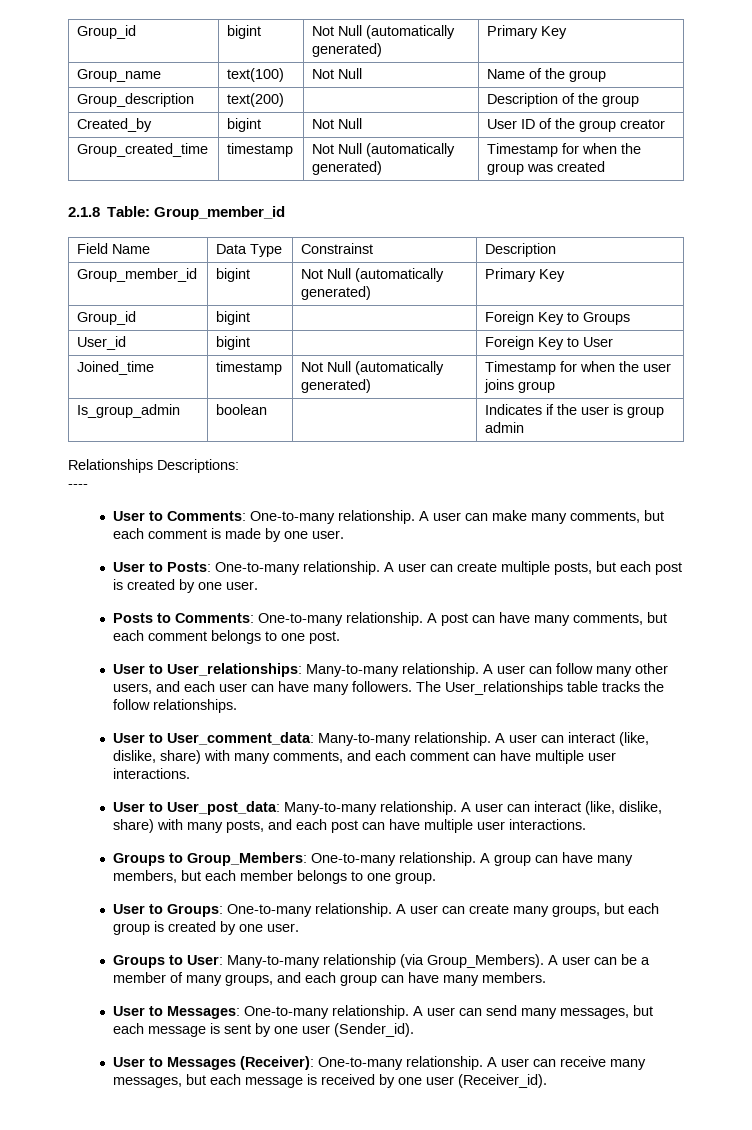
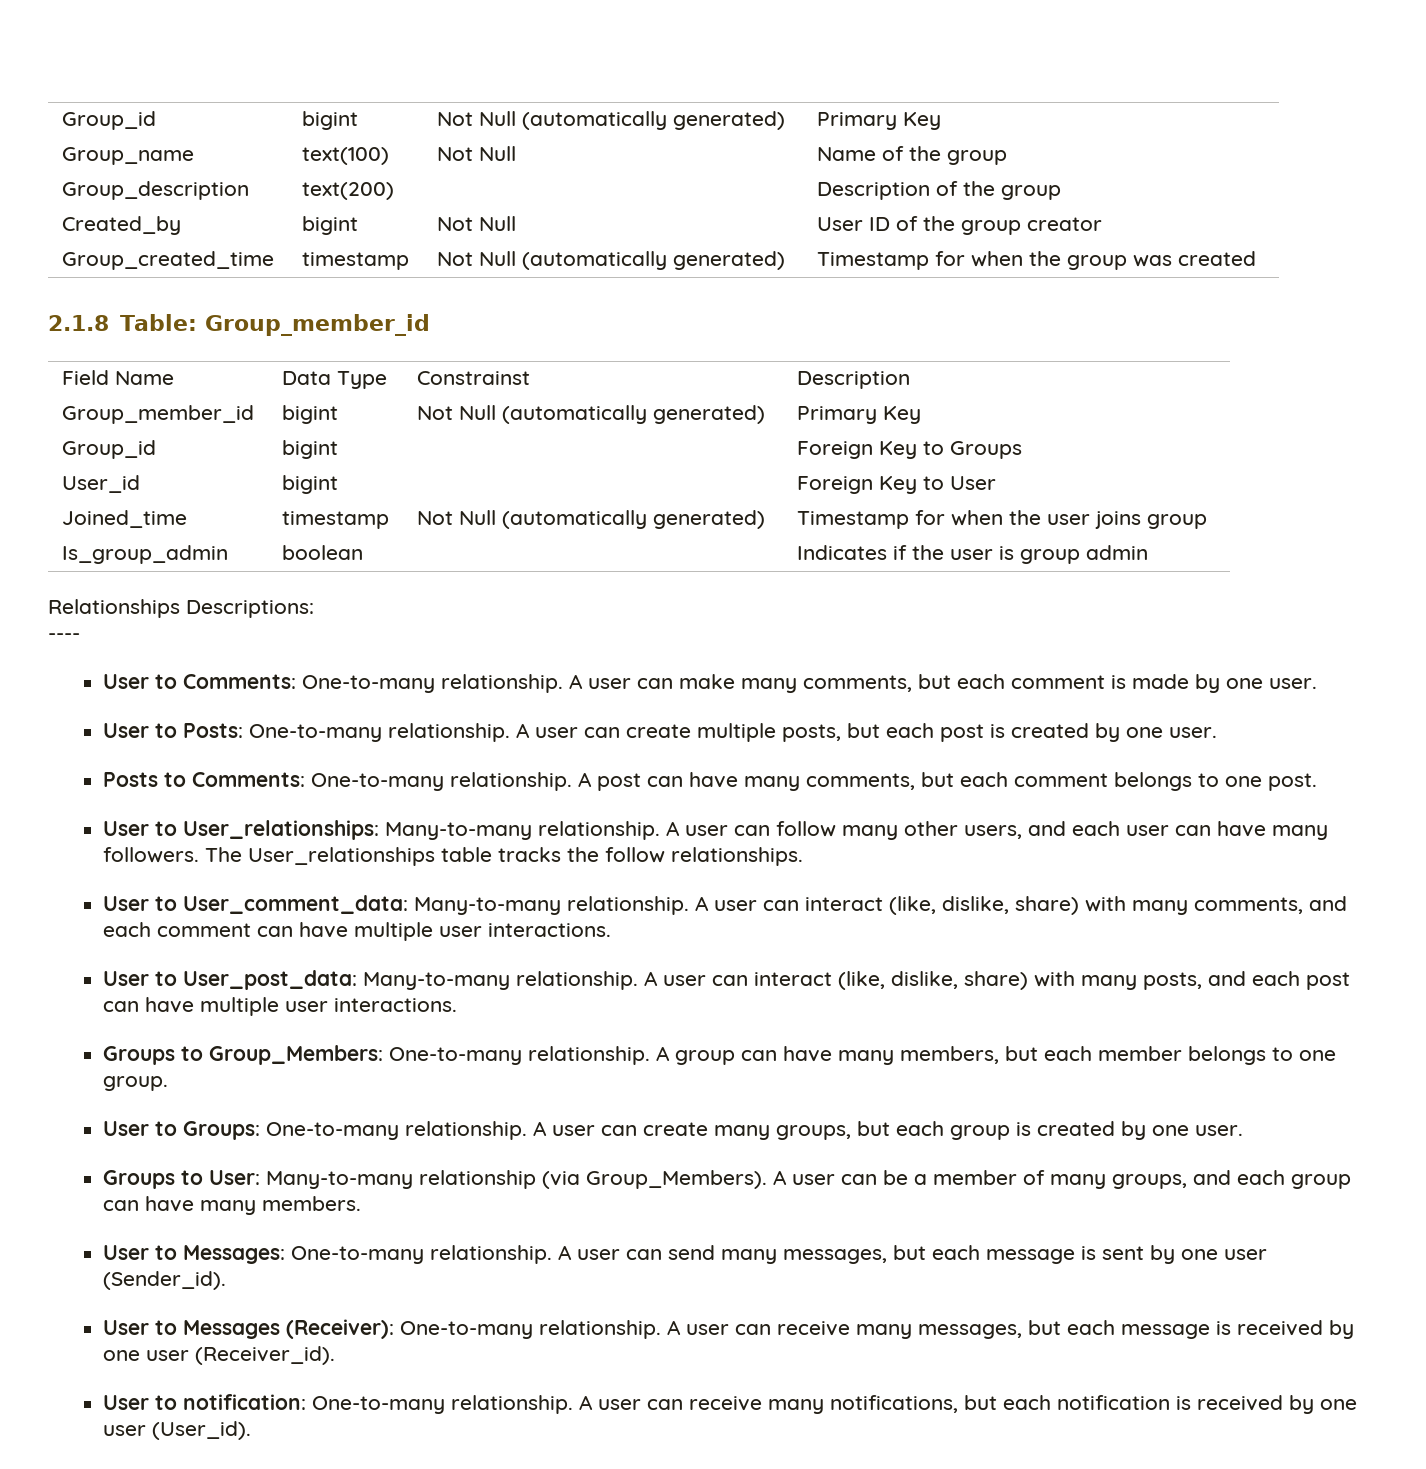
+ User to notification: One-to-many relationship. A user can receive many notifications, but each notification is received by one user (User_id).

